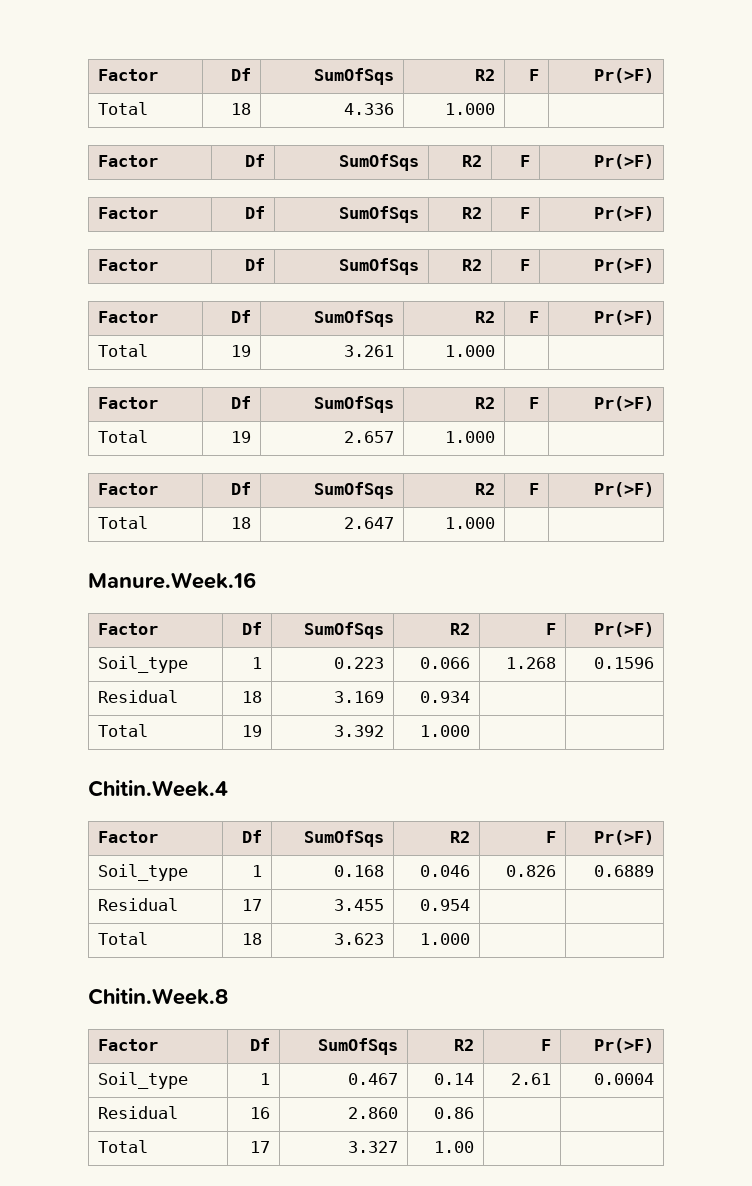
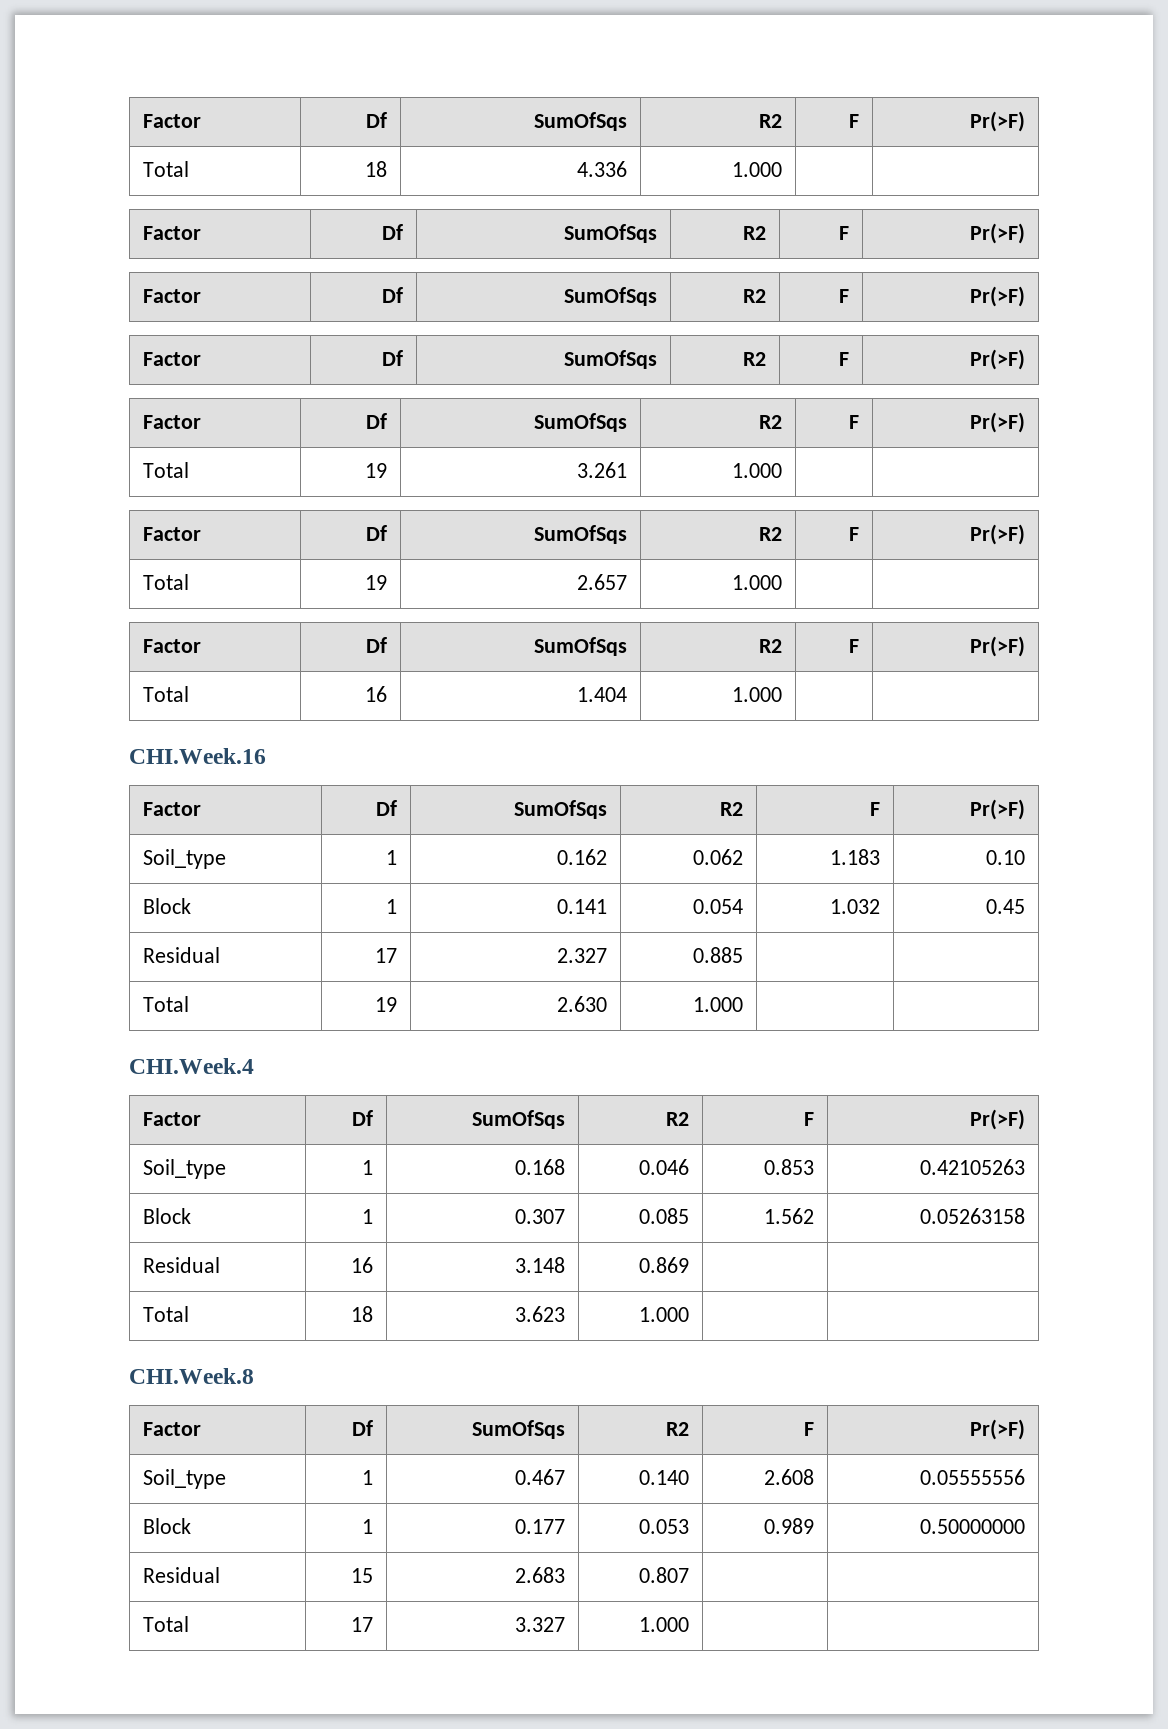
- Total | 18 | 2.647 | 1.000 | |
- Manure.Week.16
+ Total | 16 | 1.404 | 1.000 | |
+ CHI.Week.16
  Factor | Df | SumOfSqs | R2 | F | Pr(>F)
- Soil_type | 1 | 0.223 | 0.066 | 1.268 | 0.1596
- Residual | 18 | 3.169 | 0.934 | |
- Total | 19 | 3.392 | 1.000 | |
- Chitin.Week.4
+ Soil_type | 1 | 0.162 | 0.062 | 1.183 | 0.10
+ Block | 1 | 0.141 | 0.054 | 1.032 | 0.45
+ Residual | 17 | 2.327 | 0.885 | |
+ Total | 19 | 2.630 | 1.000 | |
+ CHI.Week.4
- Soil_type | 1 | 0.168 | 0.046 | 0.826 | 0.6889
- Residual | 17 | 3.455 | 0.954 | |
+ Soil_type | 1 | 0.168 | 0.046 | 0.853 | 0.42105263
+ Block | 1 | 0.307 | 0.085 | 1.562 | 0.05263158
+ Residual | 16 | 3.148 | 0.869 | |
- Chitin.Week.8
+ CHI.Week.8
- Soil_type | 1 | 0.467 | 0.14 | 2.61 | 0.0004
- Residual | 16 | 2.860 | 0.86 | |
+ Soil_type | 1 | 0.467 | 0.140 | 2.608 | 0.05555556
+ Block | 1 | 0.177 | 0.053 | 0.989 | 0.50000000
+ Residual | 15 | 2.683 | 0.807 | |
- Total | 17 | 3.327 | 1.00 | |
+ Total | 17 | 3.327 | 1.000 | |

